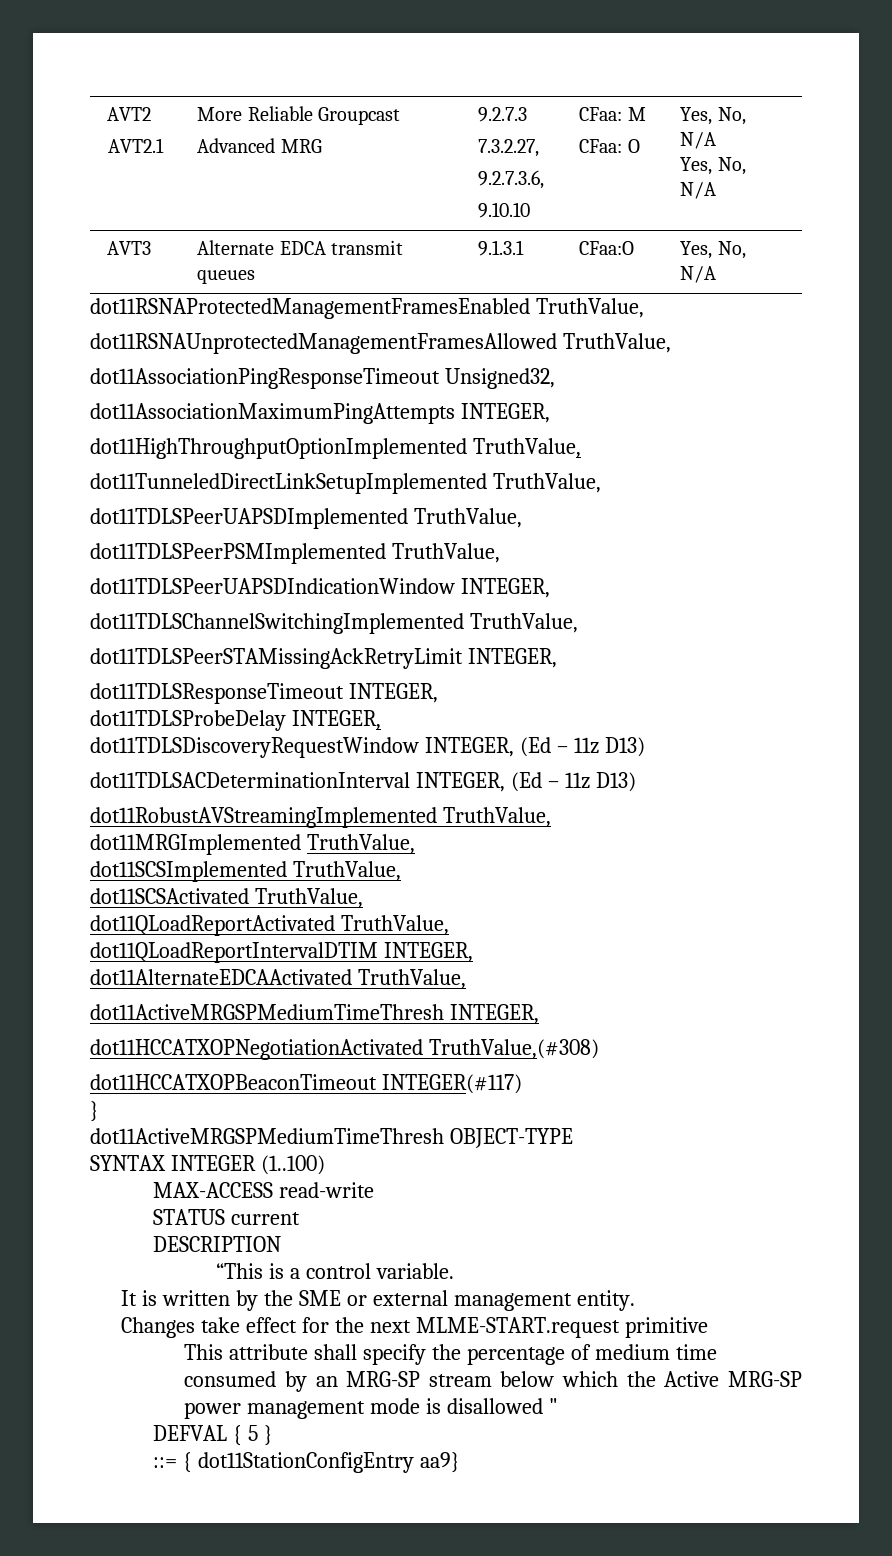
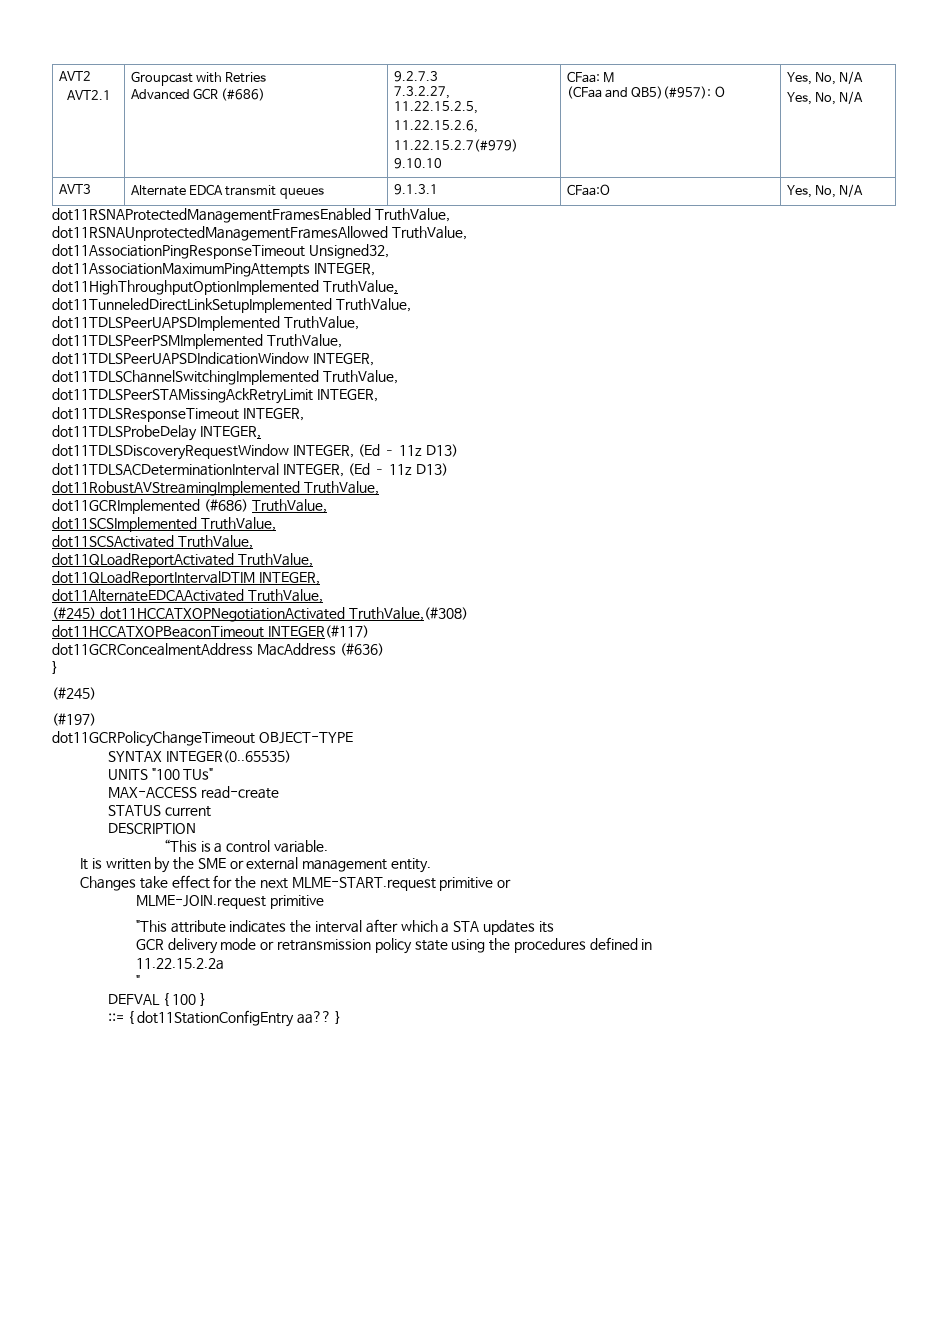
  AVT2
- AVT2.1 | More Reliable Groupcast
- Advanced MRG | 9.2.7.3
+ AVT2.1 | Groupcast with Retries
+ Advanced GCR (#686) | 9.2.7.3
  7.3.2.27,
- 9.2.7.3.6,
+ 11.22.15.2.5,
+ 11.22.15.2.6,
+ 11.22.15.2.7(#979)
  9.10.10 | CFaa: M
- CFaa: O | Yes, No, N/A
+ (CFaa and QB5)(#957): O | Yes, No, N/A
- dot11MRGImplemented TruthValue,
+ dot11GCRImplemented (#686) TruthValue,
- dot11ActiveMRGSPMediumTimeThresh INTEGER,
- dot11HCCATXOPNegotiationActivated TruthValue,(#308)
+ (#245) dot11HCCATXOPNegotiationActivated TruthValue,(#308)
  dot11HCCATXOPBeaconTimeout INTEGER(#117)
+ dot11GCRConcealmentAddress MacAddress (#636)
  }
- dot11ActiveMRGSPMediumTimeThresh OBJECT-TYPE
- SYNTAX INTEGER (1..100)
+ (#245)
+ (#197)
+ dot11GCRPolicyChangeTimeout OBJECT-TYPE
+ SYNTAX INTEGER(0..65535)
+ UNITS "100 TUs"
- MAX-ACCESS read-write
+ MAX-ACCESS read-create
- Changes take effect for the next MLME-START.request primitive
- This attribute shall specify the percentage of medium time consumed by an MRG-SP stream below which the Active MRG-SP power management mode is disallowed "
+ Changes take effect for the next MLME-START.request primitive or
+ MLME-JOIN.request primitive
+ "This attribute indicates the interval after which a STA updates its
+ GCR delivery mode or retransmission policy state using the procedures defined in
+ 11.22.15.2.2a
+ "
- DEFVAL { 5 }
+ DEFVAL { 100 }
- ::= { dot11StationConfigEntry aa9}
+ ::= { dot11StationConfigEntry aa?? }

